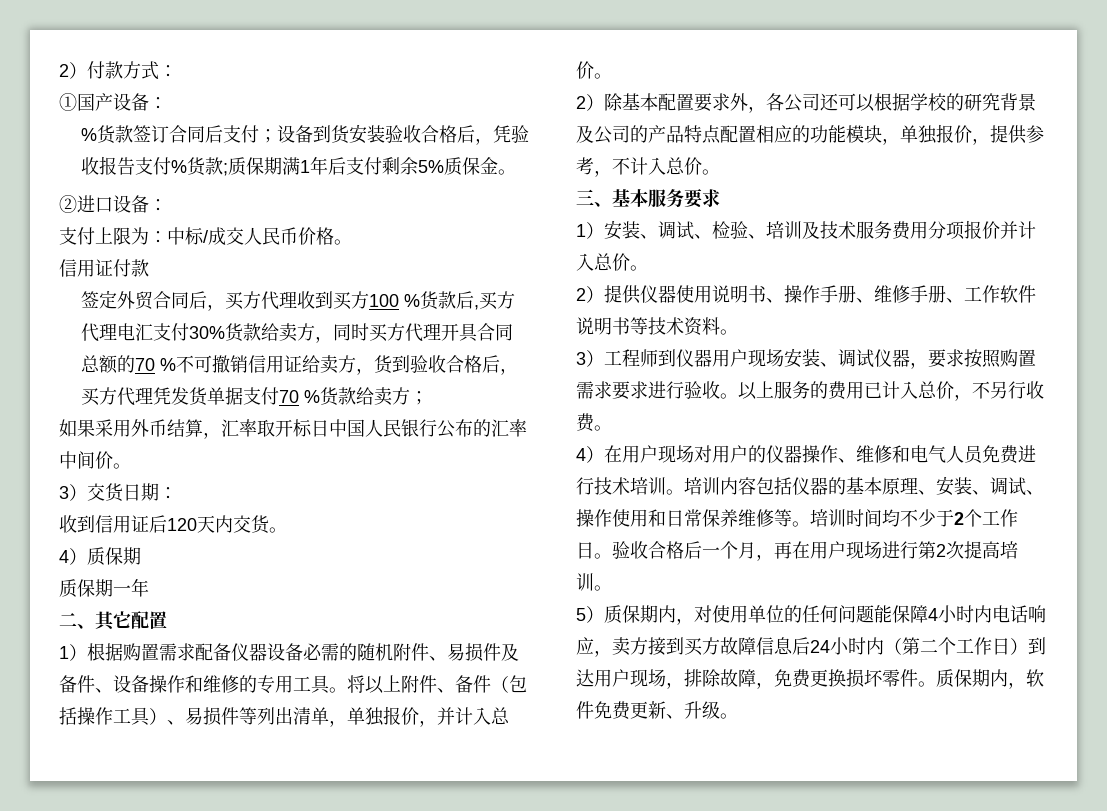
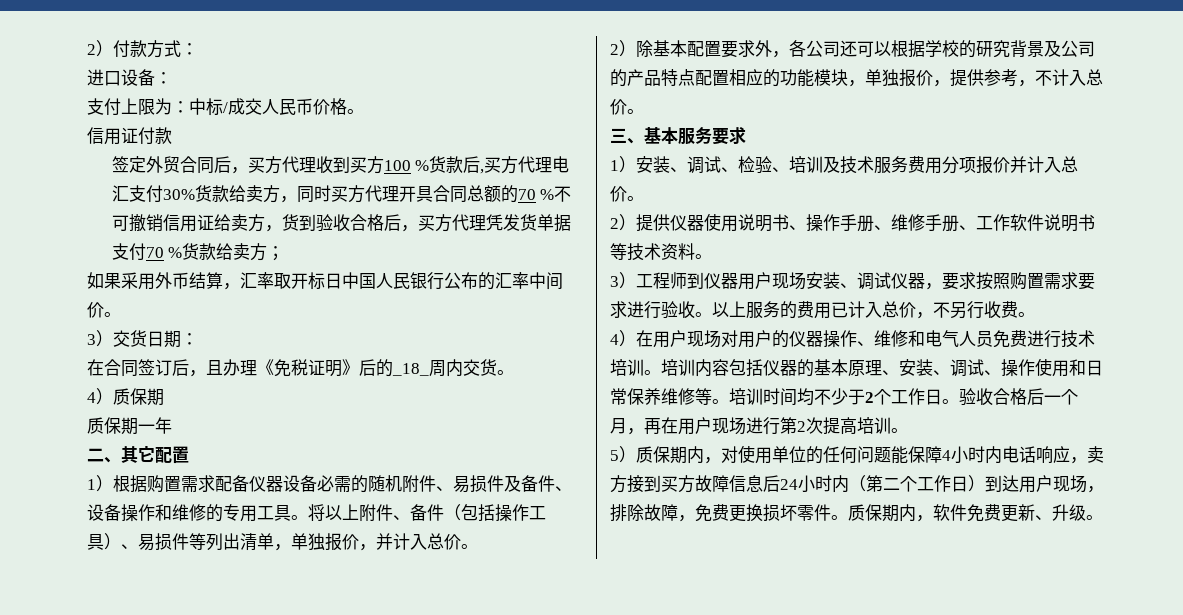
- ①国产设备：
- %货款签订合同后支付；设备到货安装验收合格后，凭验收报告支付%货款;质保期满1年后支付剩余5%质保金。
- ②进口设备：
+ 进口设备：
- 收到信用证后120天内交货。
+ 在合同签订后，且办理《免税证明》后的_18_周内交货。

